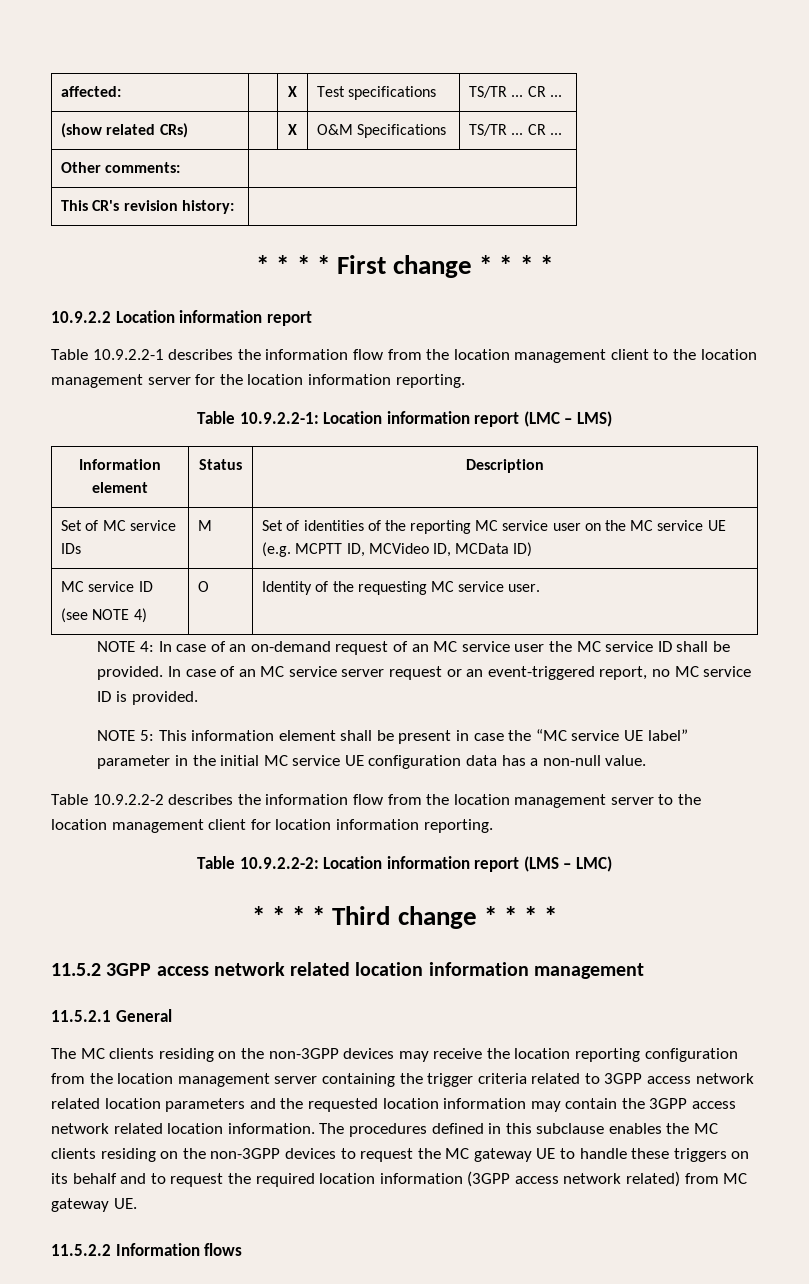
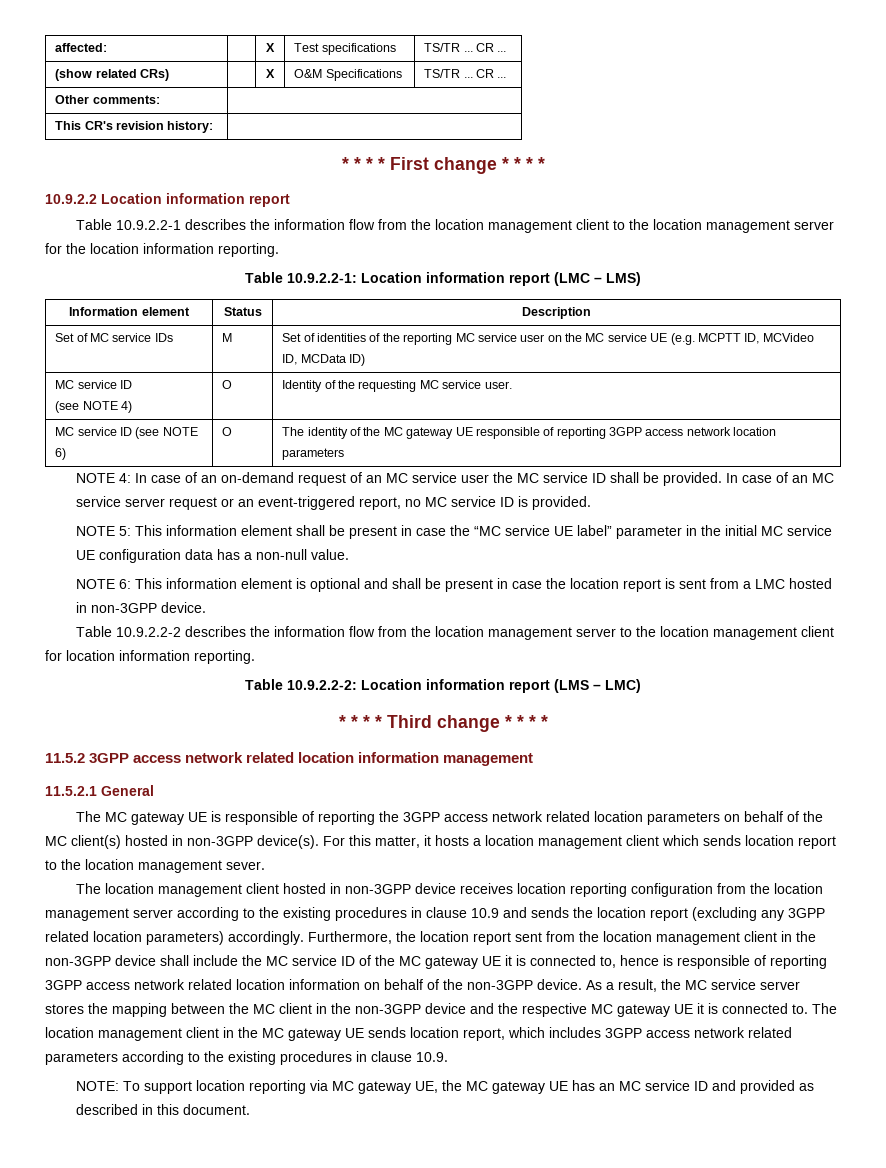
+ MC service ID (see NOTE 6) | O | The identity of the MC gateway UE responsible of reporting 3GPP access network location parameters
+ NOTE 6: This information element is optional and shall be present in case the location report is sent from a LMC hosted in non-3GPP device.
- The MC clients residing on the non-3GPP devices may receive the location reporting configuration from the location management server containing the trigger criteria related to 3GPP access network related location parameters and the requested location information may contain the 3GPP access network related location information. The procedures defined in this subclause enables the MC clients residing on the non-3GPP devices to request the MC gateway UE to handle these triggers on its behalf and to request the required location information (3GPP access network related) from MC gateway UE.
- 11.5.2.2 Information flows
+ The MC gateway UE is responsible of reporting the 3GPP access network related location parameters on behalf of the MC client(s) hosted in non-3GPP device(s). For this matter, it hosts a location management client which sends location report to the location management sever.
+ The location management client hosted in non-3GPP device receives location reporting configuration from the location management server according to the existing procedures in clause 10.9 and sends the location report (excluding any 3GPP related location parameters) accordingly. Furthermore, the location report sent from the location management client in the non-3GPP device shall include the MC service ID of the MC gateway UE it is connected to, hence is responsible of reporting 3GPP access network related location information on behalf of the non-3GPP device. As a result, the MC service server stores the mapping between the MC client in the non-3GPP device and the respective MC gateway UE it is connected to. The location management client in the MC gateway UE sends location report, which includes 3GPP access network related parameters according to the existing procedures in clause 10.9.
+ NOTE: To support location reporting via MC gateway UE, the MC gateway UE has an MC service ID and provided as described in this document.

